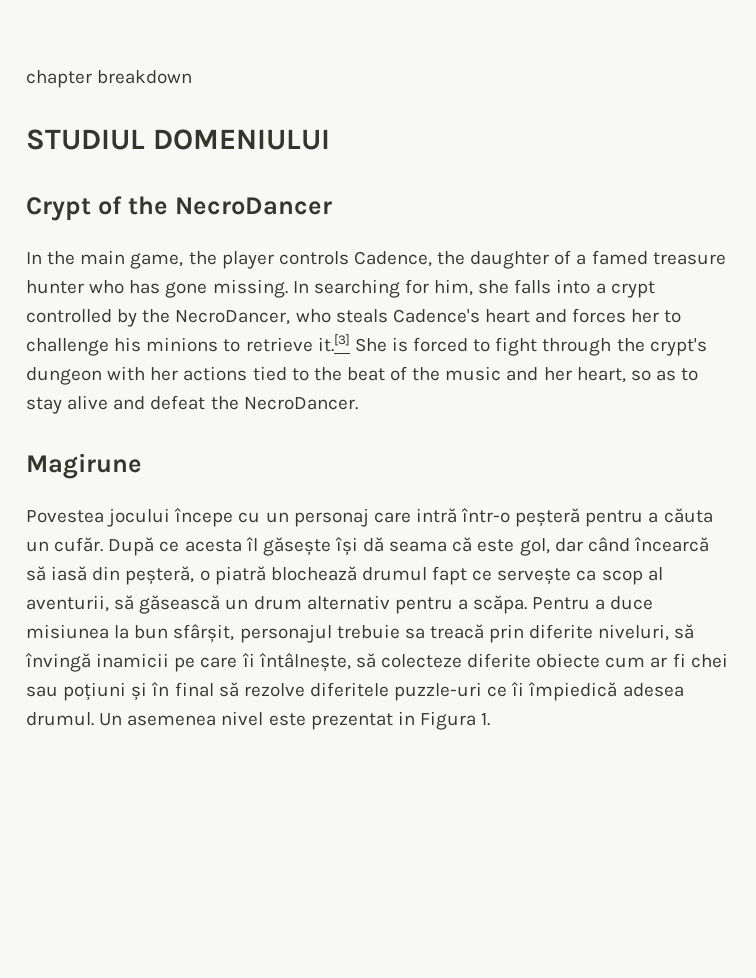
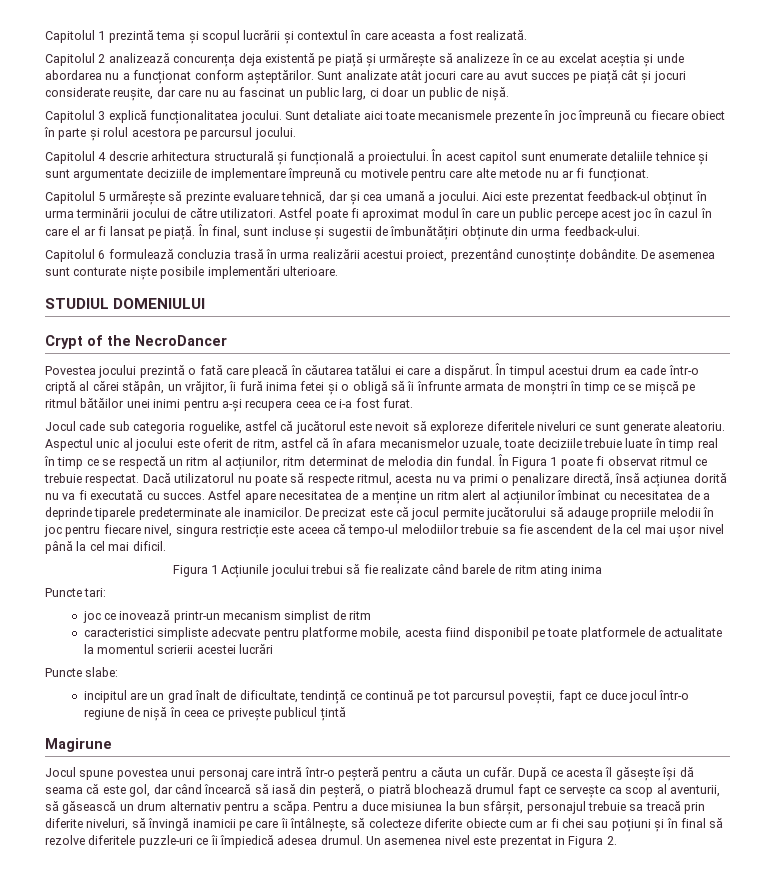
- chapter breakdown
+ Capitolul 1 prezintă tema și scopul lucrării și contextul în care aceasta a fost realizată.
+ Capitolul 2 analizează concurența deja existentă pe piață și urmărește să analizeze în ce au excelat aceștia și unde abordarea nu a funcționat conform așteptărilor. Sunt analizate atât jocuri care au avut succes pe piață cât și jocuri considerate reușite, dar care nu au fascinat un public larg, ci doar un public de nișă.
+ Capitolul 3 explică funcționalitatea jocului. Sunt detaliate aici toate mecanismele prezente în joc împreună cu fiecare obiect în parte și rolul acestora pe parcursul jocului.
+ Capitolul 4 descrie arhitectura structurală și funcțională a proiectului. În acest capitol sunt enumerate detaliile tehnice și sunt argumentate deciziile de implementare împreună cu motivele pentru care alte metode nu ar fi funcționat.
+ Capitolul 5 urmărește să prezinte evaluare tehnică, dar și cea umană a jocului. Aici este prezentat feedback-ul obținut în urma terminării jocului de către utilizatori. Astfel poate fi aproximat modul în care un public percepe acest joc în cazul în care el ar fi lansat pe piață. În final, sunt incluse și sugestii de îmbunătățiri obținute din urma feedback-ului.
+ Capitolul 6 formulează concluzia trasă în urma realizării acestui proiect, prezentând cunoștințe dobândite. De asemenea sunt conturate niște posibile implementări ulterioare.
- In the main game, the player controls Cadence, the daughter of a famed treasure hunter who has gone missing. In searching for him, she falls into a crypt controlled by the NecroDancer, who steals Cadence's heart and forces her to challenge his minions to retrieve it.[3] She is forced to fight through the crypt's dungeon with her actions tied to the beat of the music and her heart, so as to stay alive and defeat the NecroDancer.
+ Povestea jocului prezintă o fată care pleacă în căutarea tatălui ei care a dispărut. În timpul acestui drum ea cade într-o criptă al cărei stăpân, un vrăjitor, îi fură inima fetei și o obligă să îi înfrunte armata de monștri în timp ce se mișcă pe ritmul bătăilor unei inimi pentru a-și recupera ceea ce i-a fost furat.
+ Jocul cade sub categoria roguelike, astfel că jucătorul este nevoit să exploreze diferitele niveluri ce sunt generate aleatoriu. Aspectul unic al jocului este oferit de ritm, astfel că în afara mecanismelor uzuale, toate deciziile trebuie luate în timp real în timp ce se respectă un ritm al acțiunilor, ritm determinat de melodia din fundal. În Figura 1 poate fi observat ritmul ce trebuie respectat. Dacă utilizatorul nu poate să respecte ritmul, acesta nu va primi o penalizare directă, însă acțiunea dorită nu va fi executată cu succes. Astfel apare necesitatea de a menține un ritm alert al acțiunilor îmbinat cu necesitatea de a deprinde tiparele predeterminate ale inamicilor. De precizat este că jocul permite jucătorului să adauge propriile melodii în joc pentru fiecare nivel, singura restricție este aceea că tempo-ul melodiilor trebuie sa fie ascendent de la cel mai ușor nivel până la cel mai dificil.
+ Figura 1 Acțiunile jocului trebui să fie realizate când barele de ritm ating inima
+ Puncte tari:
+ joc ce inovează printr-un mecanism simplist de ritm
+ caracteristici simpliste adecvate pentru platforme mobile, acesta fiind disponibil pe toate platformele de actualitate la momentul scrierii acestei lucrări
+ Puncte slabe:
+ incipitul are un grad înalt de dificultate, tendință ce continuă pe tot parcursul poveștii, fapt ce duce jocul într-o regiune de nișă în ceea ce privește publicul țintă
  Magirune
- Povestea jocului începe cu un personaj care intră într-o peșteră pentru a căuta un cufăr.
+ Jocul spune povestea unui personaj care intră într-o peșteră pentru a căuta un cufăr.
- Un asemenea nivel este prezentat in Figura 1.
+ Un asemenea nivel este prezentat in Figura 2.

